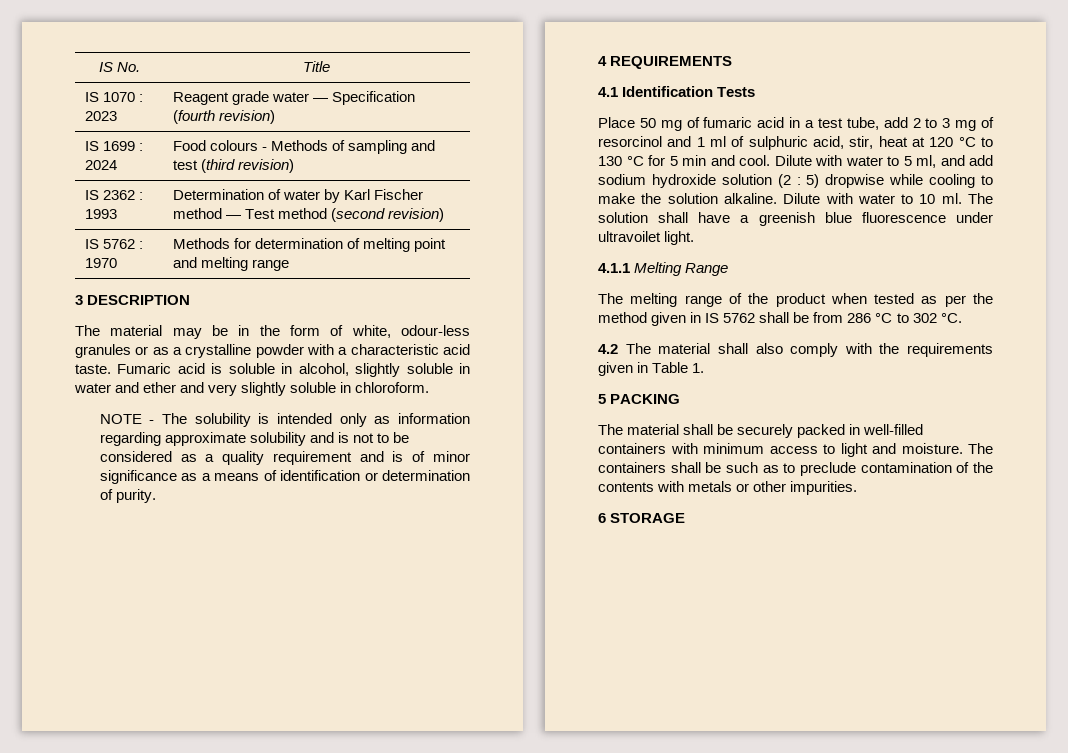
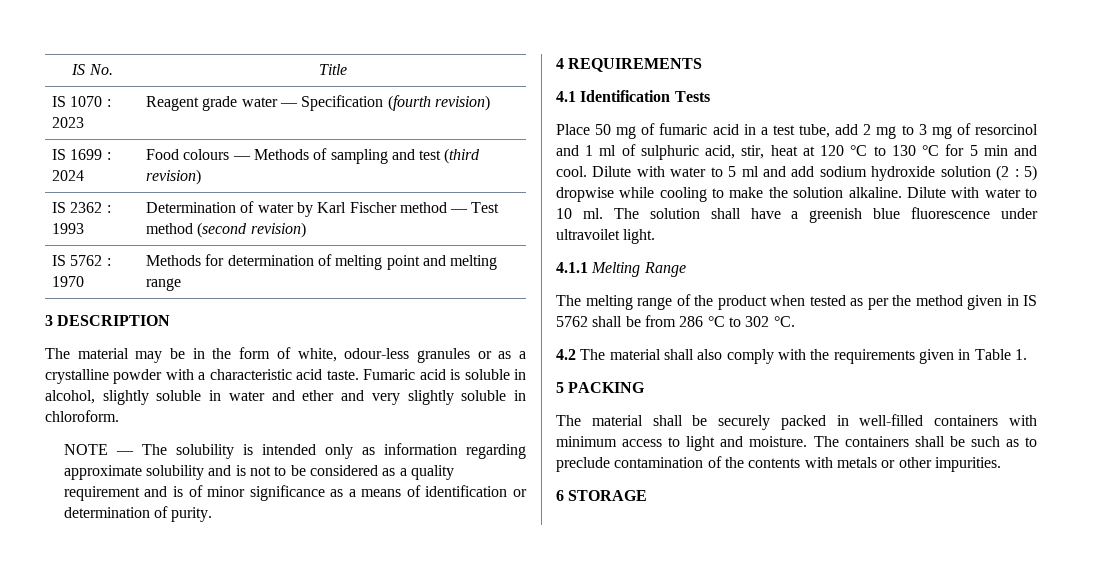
- IS 1699 : 2024 | Food colours - Methods of sampling and test (third revision)
+ IS 1699 : 2024 | Food colours — Methods of sampling and test (third revision)
- NOTE - The solubility is intended only as information regarding approximate solubility and is not to be considered as a quality requirement and is of minor significance as a means of identification or determination of purity.
+ NOTE — The solubility is intended only as information regarding approximate solubility and is not to be considered as a quality requirement and is of minor significance as a means of identification or determination of purity.
- Place 50 mg of fumaric acid in a test tube, add 2 to 3 mg of resorcinol and 1 ml of sulphuric acid, stir, heat at 120 °C to 130 °C for 5 min and cool.
+ Place 50 mg of fumaric acid in a test tube, add 2 mg to 3 mg of resorcinol and 1 ml of sulphuric acid, stir, heat at 120 °C to 130 °C for 5 min and cool.
- Dilute with water to 5 ml, and add sodium hydroxide solution (2 : 5) dropwise while cooling to make the solution alkaline.
+ Dilute with water to 5 ml and add sodium hydroxide solution (2 : 5) dropwise while cooling to make the solution alkaline.

